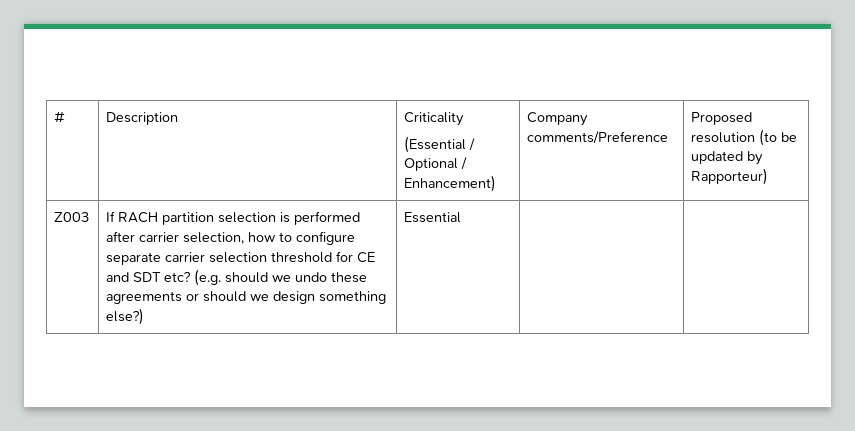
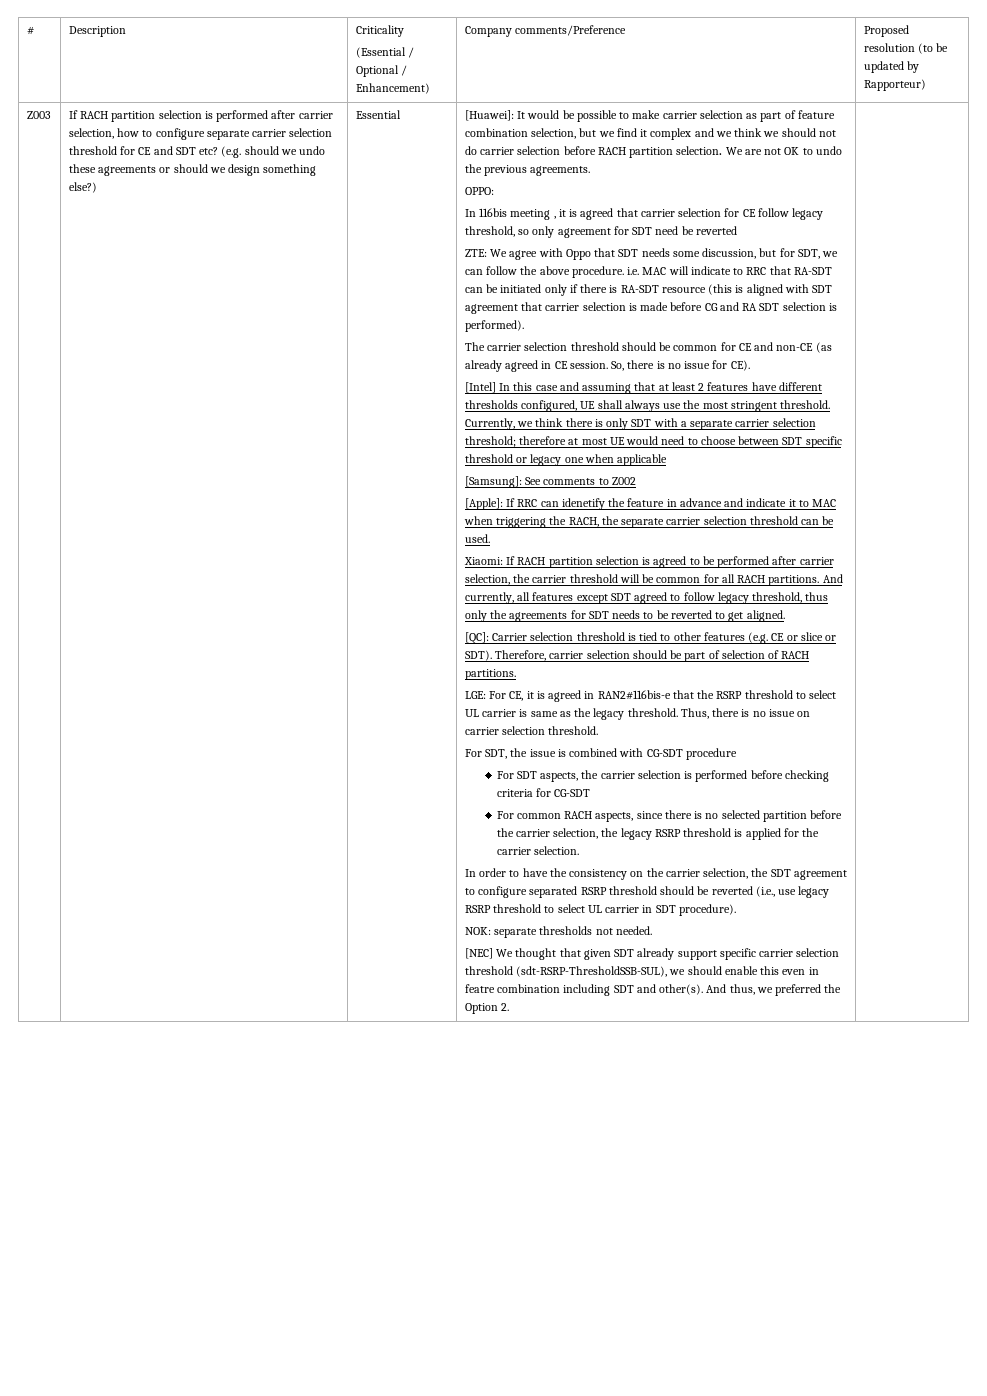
+ [Huawei]: It would be possible to make carrier selection as part of feature combination selection, but we find it complex and we think we should not do carrier selection before RACH partition selection. We are not OK to undo the previous agreements.
+ OPPO:
+ In 116bis meeting , it is agreed that carrier selection for CE follow legacy threshold, so only agreement for SDT need be reverted
+ ZTE: We agree with Oppo that SDT needs some discussion, but for SDT, we can follow the above procedure. i.e. MAC will indicate to RRC that RA-SDT can be initiated only if there is RA-SDT resource (this is aligned with SDT agreement that carrier selection is made before CG and RA SDT selection is performed).
+ The carrier selection threshold should be common for CE and non-CE (as already agreed in CE session. So, there is no issue for CE).
+ [Intel] In this case and assuming that at least 2 features have different thresholds configured, UE shall always use the most stringent threshold. Currently, we think there is only SDT with a separate carrier selection threshold; therefore at most UE would need to choose between SDT specific threshold or legacy one when applicable
+ [Samsung]: See comments to Z002
+ [Apple]: If RRC can idenetify the feature in advance and indicate it to MAC when triggering the RACH, the separate carrier selection threshold can be used.
+ Xiaomi: If RACH partition selection is agreed to be performed after carrier selection, the carrier threshold will be common for all RACH partitions. And currently, all features except SDT agreed to follow legacy threshold, thus only the agreements for SDT needs to be reverted to get aligned.
+ [QC]: Carrier selection threshold is tied to other features (e.g. CE or slice or SDT). Therefore, carrier selection should be part of selection of RACH partitions.
+ LGE: For CE, it is agreed in RAN2#116bis-e that the RSRP threshold to select UL carrier is same as the legacy threshold. Thus, there is no issue on carrier selection threshold.
+ For SDT, the issue is combined with CG-SDT procedure
+ For SDT aspects, the carrier selection is performed before checking criteria for CG-SDT
+ For common RACH aspects, since there is no selected partition before the carrier selection, the legacy RSRP threshold is applied for the carrier selection.
+ In order to have the consistency on the carrier selection, the SDT agreement to configure separated RSRP threshold should be reverted (i.e., use legacy RSRP threshold to select UL carrier in SDT procedure).
+ NOK: separate thresholds not needed.
+ [NEC] We thought that given SDT already support specific carrier selection threshold (sdt-RSRP-ThresholdSSB-SUL), we should enable this even in featre combination including SDT and other(s). And thus, we preferred the Option 2.

